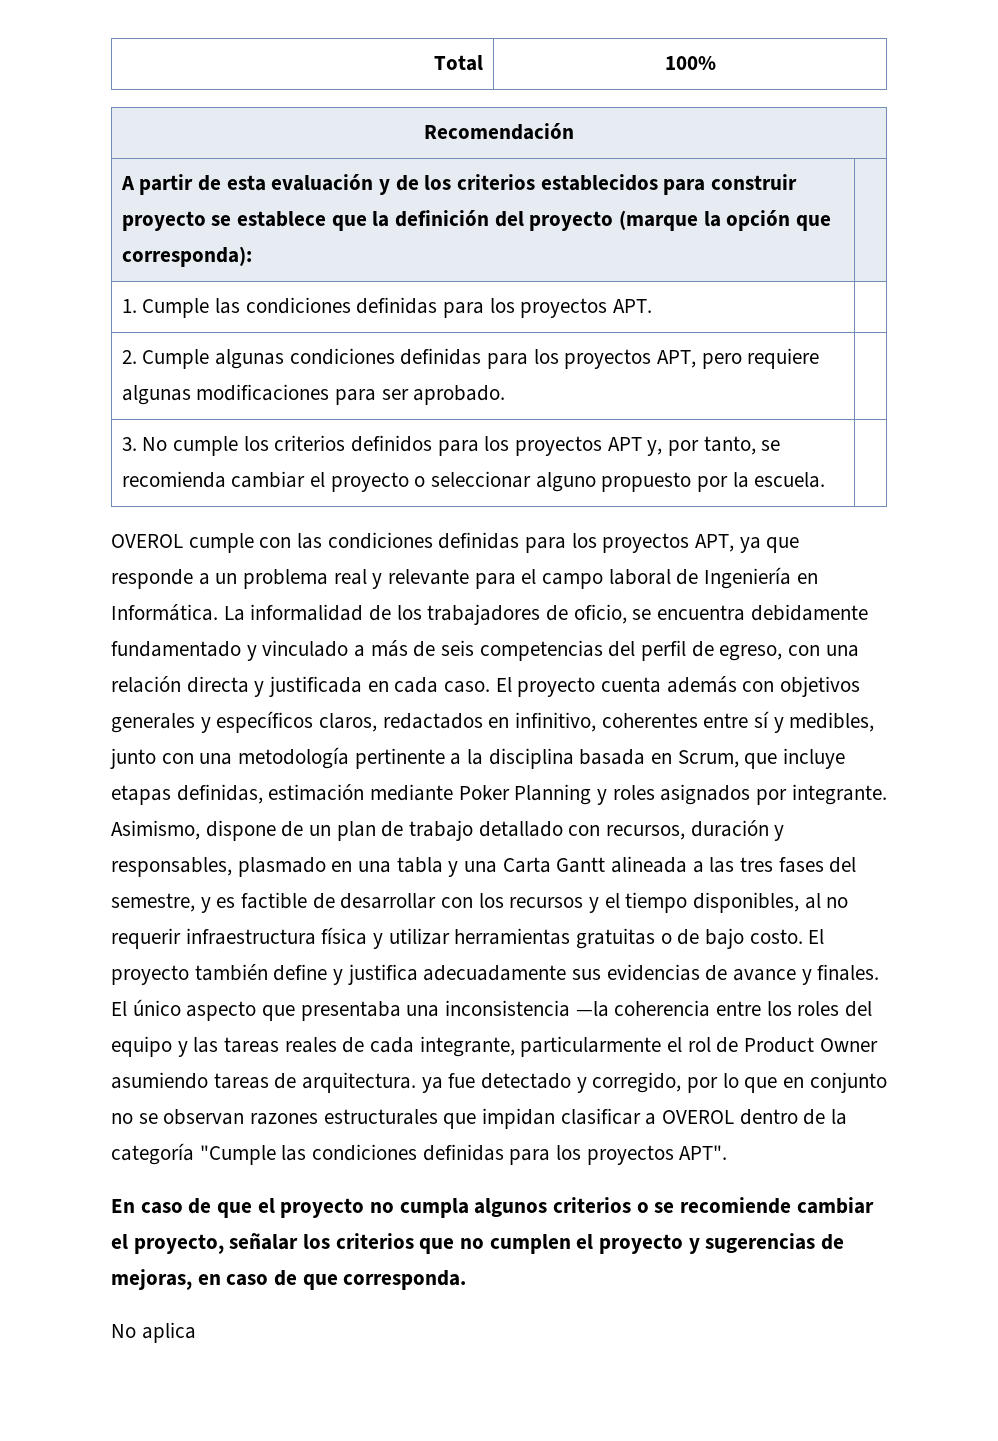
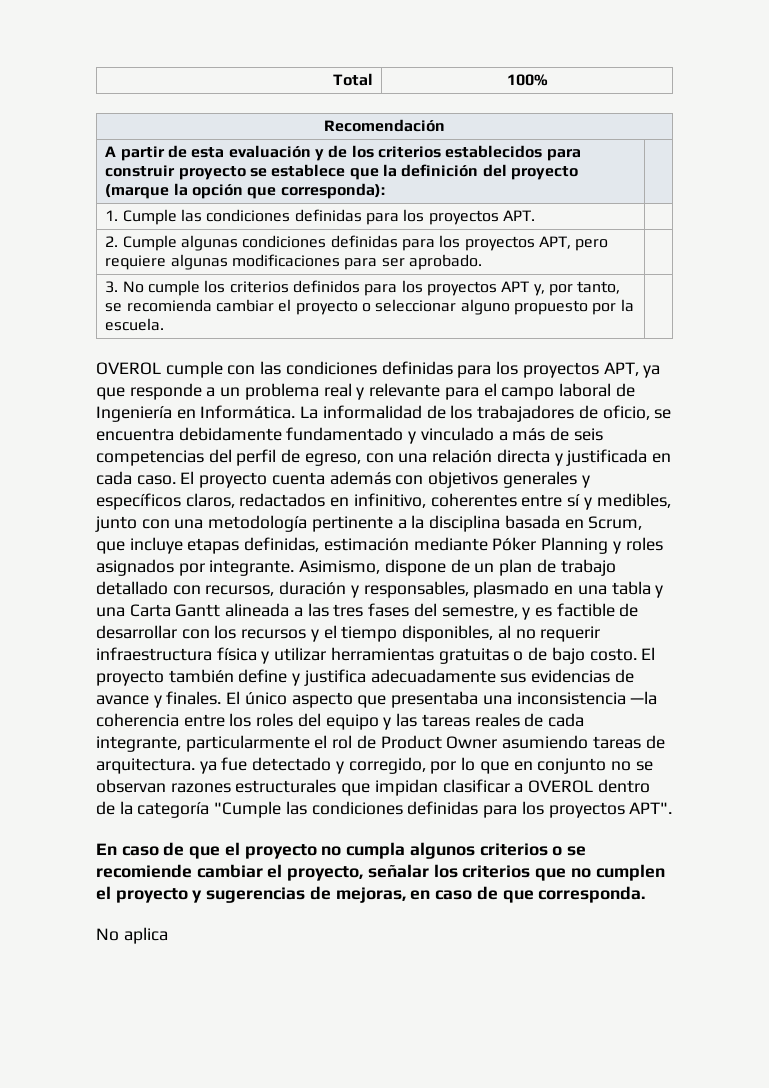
- El proyecto cuenta además con objetivos generales y específicos claros, redactados en infinitivo, coherentes entre sí y medibles, junto con una metodología pertinente a la disciplina basada en Scrum, que incluye etapas definidas, estimación mediante Poker Planning y roles asignados por integrante.
+ El proyecto cuenta además con objetivos generales y específicos claros, redactados en infinitivo, coherentes entre sí y medibles, junto con una metodología pertinente a la disciplina basada en Scrum, que incluye etapas definidas, estimación mediante Póker Planning y roles asignados por integrante.

